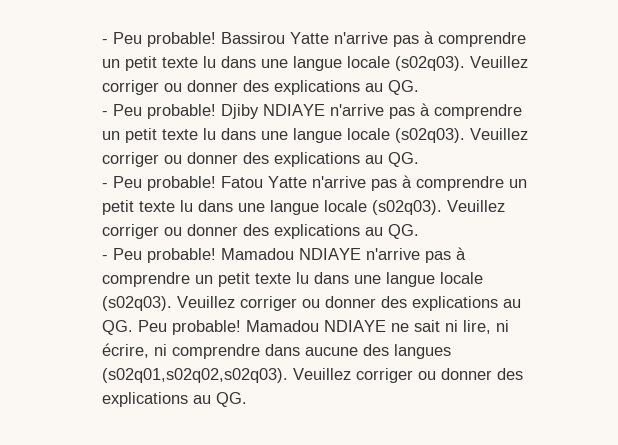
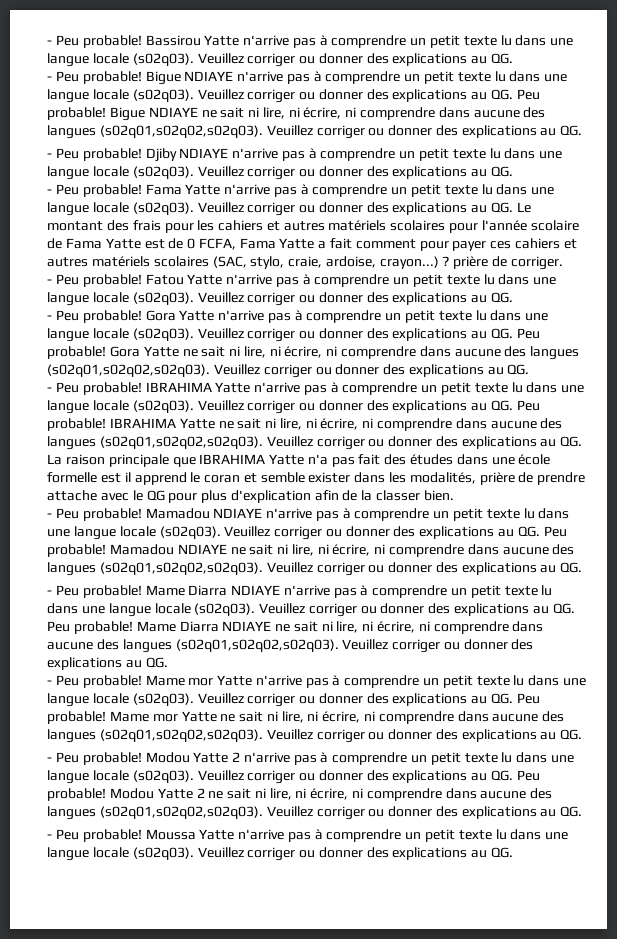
+ - Peu probable! Bigue NDIAYE n'arrive pas à comprendre un petit texte lu dans une langue locale (s02q03). Veuillez corriger ou donner des explications au QG. Peu probable! Bigue NDIAYE ne sait ni lire, ni écrire, ni comprendre dans aucune des langues (s02q01,s02q02,s02q03). Veuillez corriger ou donner des explications au QG.
+ - Peu probable! Fama Yatte n'arrive pas à comprendre un petit texte lu dans une langue locale (s02q03). Veuillez corriger ou donner des explications au QG. Le montant des frais pour les cahiers et autres matériels scolaires pour l'année scolaire de Fama Yatte est de 0 FCFA, Fama Yatte a fait comment pour payer ces cahiers et autres matériels scolaires (SAC, stylo, craie, ardoise, crayon...) ? prière de corriger.
+ - Peu probable! Gora Yatte n'arrive pas à comprendre un petit texte lu dans une langue locale (s02q03). Veuillez corriger ou donner des explications au QG. Peu probable! Gora Yatte ne sait ni lire, ni écrire, ni comprendre dans aucune des langues (s02q01,s02q02,s02q03). Veuillez corriger ou donner des explications au QG.
+ - Peu probable! IBRAHIMA Yatte n'arrive pas à comprendre un petit texte lu dans une langue locale (s02q03). Veuillez corriger ou donner des explications au QG. Peu probable! IBRAHIMA Yatte ne sait ni lire, ni écrire, ni comprendre dans aucune des langues (s02q01,s02q02,s02q03). Veuillez corriger ou donner des explications au QG. La raison principale que IBRAHIMA Yatte n'a pas fait des études dans une école formelle est il apprend le coran et semble exister dans les modalités, prière de prendre attache avec le QG pour plus d'explication afin de la classer bien.
+ - Peu probable! Mame Diarra NDIAYE n'arrive pas à comprendre un petit texte lu dans une langue locale (s02q03). Veuillez corriger ou donner des explications au QG. Peu probable! Mame Diarra NDIAYE ne sait ni lire, ni écrire, ni comprendre dans aucune des langues (s02q01,s02q02,s02q03). Veuillez corriger ou donner des explications au QG.
+ - Peu probable! Mame mor Yatte n'arrive pas à comprendre un petit texte lu dans une langue locale (s02q03). Veuillez corriger ou donner des explications au QG. Peu probable! Mame mor Yatte ne sait ni lire, ni écrire, ni comprendre dans aucune des langues (s02q01,s02q02,s02q03). Veuillez corriger ou donner des explications au QG.
+ - Peu probable! Modou Yatte 2 n'arrive pas à comprendre un petit texte lu dans une langue locale (s02q03). Veuillez corriger ou donner des explications au QG. Peu probable! Modou Yatte 2 ne sait ni lire, ni écrire, ni comprendre dans aucune des langues (s02q01,s02q02,s02q03). Veuillez corriger ou donner des explications au QG.
+ - Peu probable! Moussa Yatte n'arrive pas à comprendre un petit texte lu dans une langue locale (s02q03). Veuillez corriger ou donner des explications au QG.

